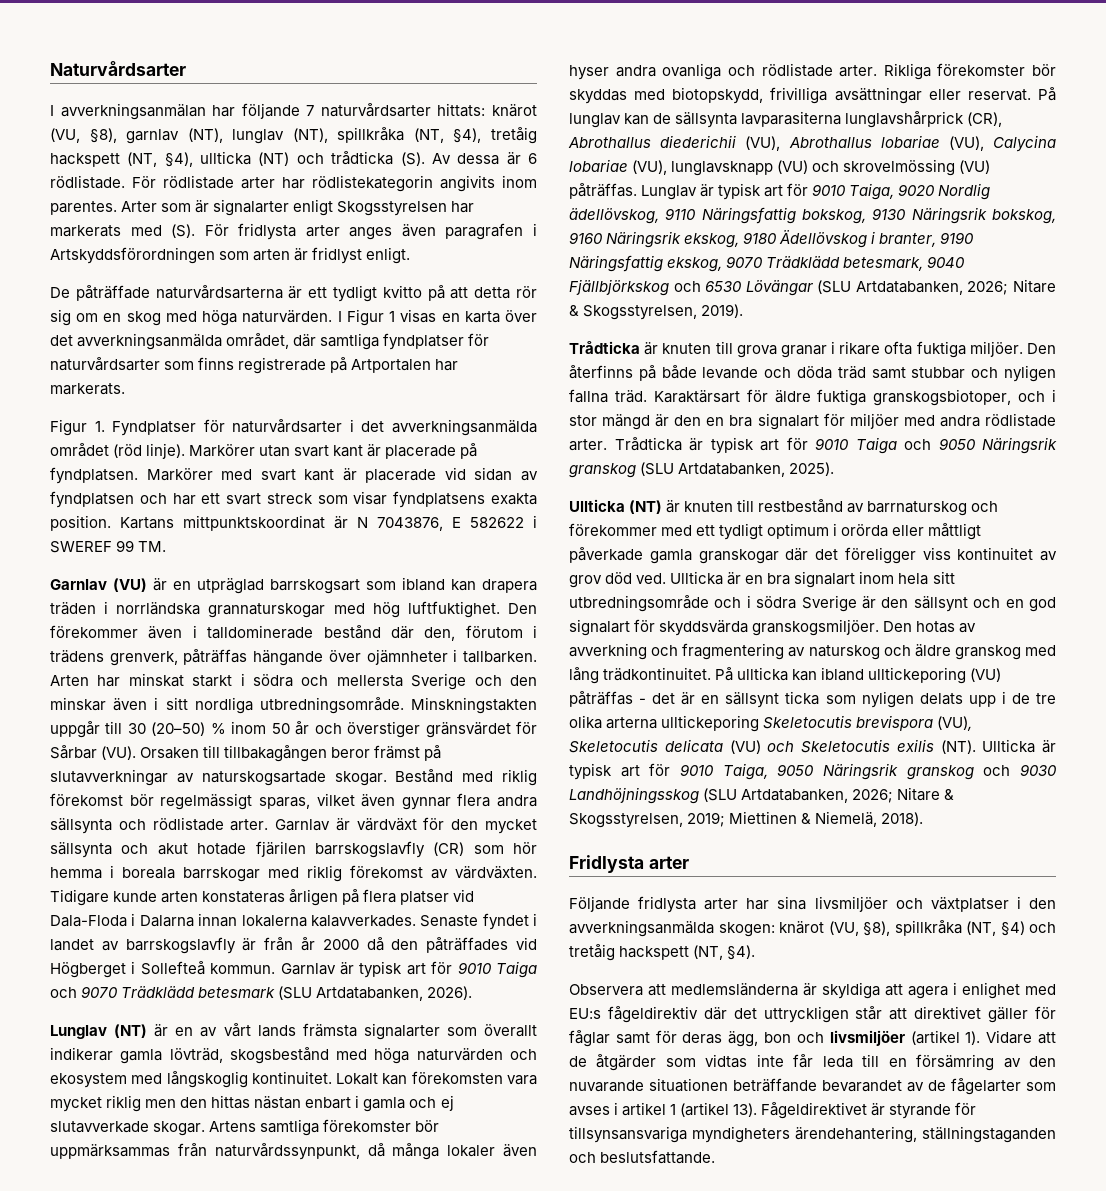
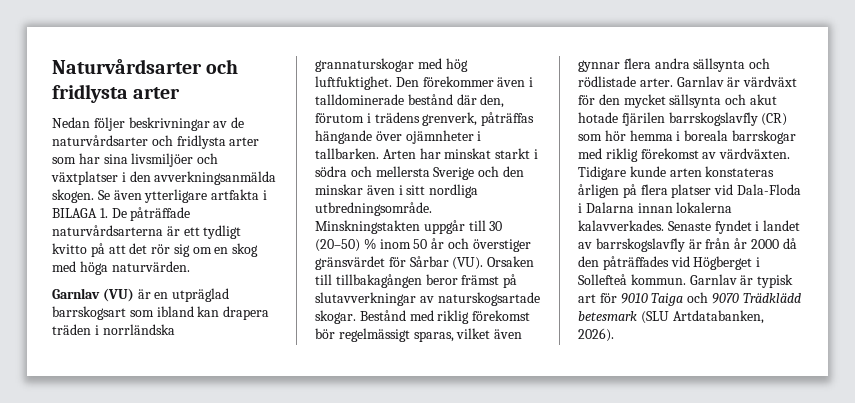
- Naturvårdsarter
- I avverkningsanmälan har följande 7 naturvårdsarter hittats: knärot (VU, §8), garnlav (NT), lunglav (NT), spillkråka (NT, §4), tretåig hackspett (NT, §4), ullticka (NT) och trådticka (S). Av dessa är 6 rödlistade. För rödlistade arter har rödlistekategorin angivits inom parentes. Arter som är signalarter enligt Skogsstyrelsen har markerats med (S). För fridlysta arter anges även paragrafen i Artskyddsförordningen som arten är fridlyst enligt.
- De påträffade naturvårdsarterna är ett tydligt kvitto på att detta rör sig om en skog med höga naturvärden. I Figur 1 visas en karta över det avverkningsanmälda området, där samtliga fyndplatser för naturvårdsarter som finns registrerade på Artportalen har markerats.
- Figur 1. Fyndplatser för naturvårdsarter i det avverkningsanmälda området (röd linje). Markörer utan svart kant är placerade på fyndplatsen. Markörer med svart kant är placerade vid sidan av fyndplatsen och har ett svart streck som visar fyndplatsens exakta position. Kartans mittpunktskoordinat är N 7043876, E 582622 i SWEREF 99 TM.
+ Naturvårdsarter och fridlysta arter
+ Nedan följer beskrivningar av de naturvårdsarter och fridlysta arter som har sina livsmiljöer och växtplatser i den avverkningsanmälda skogen. Se även ytterligare artfakta i BILAGA 1. De påträffade naturvårdsarterna är ett tydligt kvitto på att det rör sig om en skog med höga naturvärden.
- Lunglav (NT) är en av vårt lands främsta signalarter som överallt indikerar gamla lövträd, skogsbestånd med höga naturvärden och ekosystem med långskoglig kontinuitet. Lokalt kan förekomsten vara mycket riklig men den hittas nästan enbart i gamla och ej slutavverkade skogar. Artens samtliga förekomster bör uppmärksammas från naturvårdssynpunkt, då många lokaler även hyser andra ovanliga och rödlistade arter. Rikliga förekomster bör skyddas med biotopskydd, frivilliga avsättningar eller reservat. På lunglav kan de sällsynta lavparasiterna lunglavshårprick (CR), Abrothallus diederichii (VU), Abrothallus lobariae (VU), Calycina lobariae (VU), lunglavsknapp (VU) och skrovelmössing (VU) påträffas. Lunglav är typisk art för 9010 Taiga, 9020 Nordlig ädellövskog, 9110 Näringsfattig bokskog, 9130 Näringsrik bokskog, 9160 Näringsrik ekskog, 9180 Ädellövskog i branter, 9190 Näringsfattig ekskog, 9070 Trädklädd betesmark, 9040 Fjällbjörkskog och 6530 Lövängar (SLU Artdatabanken, 2026; Nitare & Skogsstyrelsen, 2019).
- Trådticka är knuten till grova granar i rikare ofta fuktiga miljöer. Den återfinns på både levande och döda träd samt stubbar och nyligen fallna träd. Karaktärsart för äldre fuktiga granskogsbiotoper, och i stor mängd är den en bra signalart för miljöer med andra rödlistade arter. Trådticka är typisk art för 9010 Taiga och 9050 Näringsrik granskog (SLU Artdatabanken, 2025).
- Ullticka (NT) är knuten till restbestånd av barrnaturskog och förekommer med ett tydligt optimum i orörda eller måttligt påverkade gamla granskogar där det föreligger viss kontinuitet av grov död ved. Ullticka är en bra signalart inom hela sitt utbredningsområde och i södra Sverige är den sällsynt och en god signalart för skyddsvärda granskogsmiljöer. Den hotas av avverkning och fragmentering av naturskog och äldre granskog med lång trädkontinuitet. På ullticka kan ibland ulltickeporing (VU) påträffas - det är en sällsynt ticka som nyligen delats upp i de tre olika arterna ulltickeporing Skeletocutis brevispora (VU), Skeletocutis delicata (VU) och Skeletocutis exilis (NT). Ullticka är typisk art för 9010 Taiga, 9050 Näringsrik granskog och 9030 Landhöjningsskog (SLU Artdatabanken, 2026; Nitare & Skogsstyrelsen, 2019; Miettinen & Niemelä, 2018).
- Fridlysta arter
- Följande fridlysta arter har sina livsmiljöer och växtplatser i den avverkningsanmälda skogen: knärot (VU, §8), spillkråka (NT, §4) och tretåig hackspett (NT, §4).
- Observera att medlemsländerna är skyldiga att agera i enlighet med EU:s fågeldirektiv där det uttryckligen står att direktivet gäller för fåglar samt för deras ägg, bon och livsmiljöer (artikel 1). Vidare att de åtgärder som vidtas inte får leda till en försämring av den nuvarande situationen beträffande bevarandet av de fågelarter som avses i artikel 1 (artikel 13). Fågeldirektivet är styrande för tillsynsansvariga myndigheters ärendehantering, ställningstaganden och beslutsfattande.

